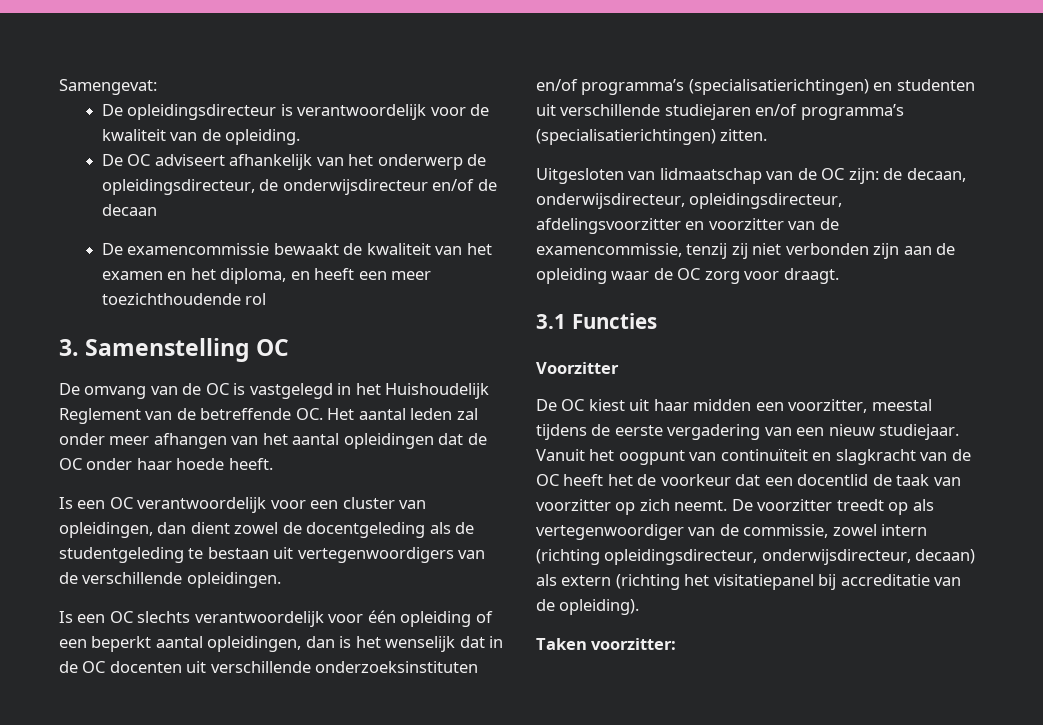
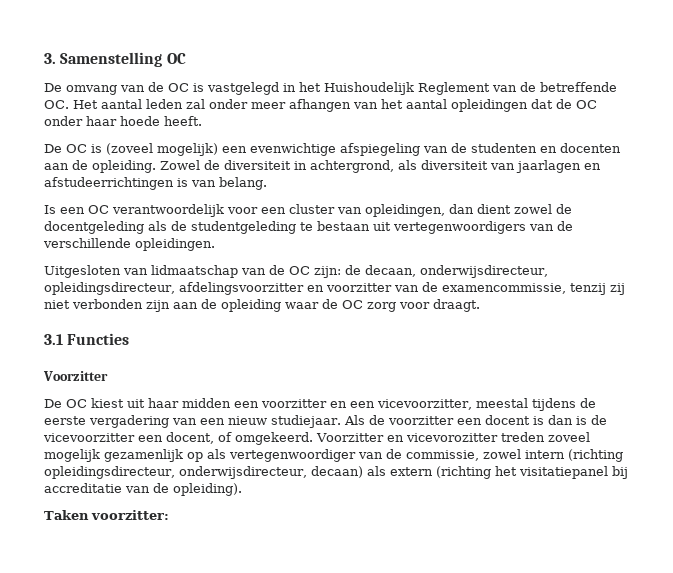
- Samengevat:
- De opleidingsdirecteur is verantwoordelijk voor de kwaliteit van de opleiding.
- De OC adviseert afhankelijk van het onderwerp de opleidingsdirecteur, de onderwijsdirecteur en/of de decaan
- De examencommissie bewaakt de kwaliteit van het examen en het diploma, en heeft een meer toezichthoudende rol
+ De OC is (zoveel mogelijk) een evenwichtige afspiegeling van de studenten en docenten aan de opleiding. Zowel de diversiteit in achtergrond, als diversiteit van jaarlagen en afstudeerrichtingen is van belang.
- Is een OC slechts verantwoordelijk voor één opleiding of een beperkt aantal opleidingen, dan is het wenselijk dat in de OC docenten uit verschillende onderzoeksinstituten en/of programma’s (specialisatierichtingen) en studenten uit verschillende studiejaren en/of programma’s (specialisatierichtingen) zitten.
- De OC kiest uit haar midden een voorzitter, meestal tijdens de eerste vergadering van een nieuw studiejaar.
+ De OC kiest uit haar midden een voorzitter en een vicevoorzitter, meestal tijdens de eerste vergadering van een nieuw studiejaar.
- Vanuit het oogpunt van continuïteit en slagkracht van de OC heeft het de voorkeur dat een docentlid de taak van voorzitter op zich neemt. De voorzitter treedt op als vertegenwoordiger van de commissie, zowel intern (richting opleidingsdirecteur, onderwijsdirecteur, decaan) als extern (richting het visitatiepanel bij accreditatie van de opleiding).
+ Als de voorzitter een docent is dan is de vicevoorzitter een docent, of omgekeerd. Voorzitter en vicevorozitter treden zoveel mogelijk gezamenlijk op als vertegenwoordiger van de commissie, zowel intern (richting opleidingsdirecteur, onderwijsdirecteur, decaan) als extern (richting het visitatiepanel bij accreditatie van de opleiding).

